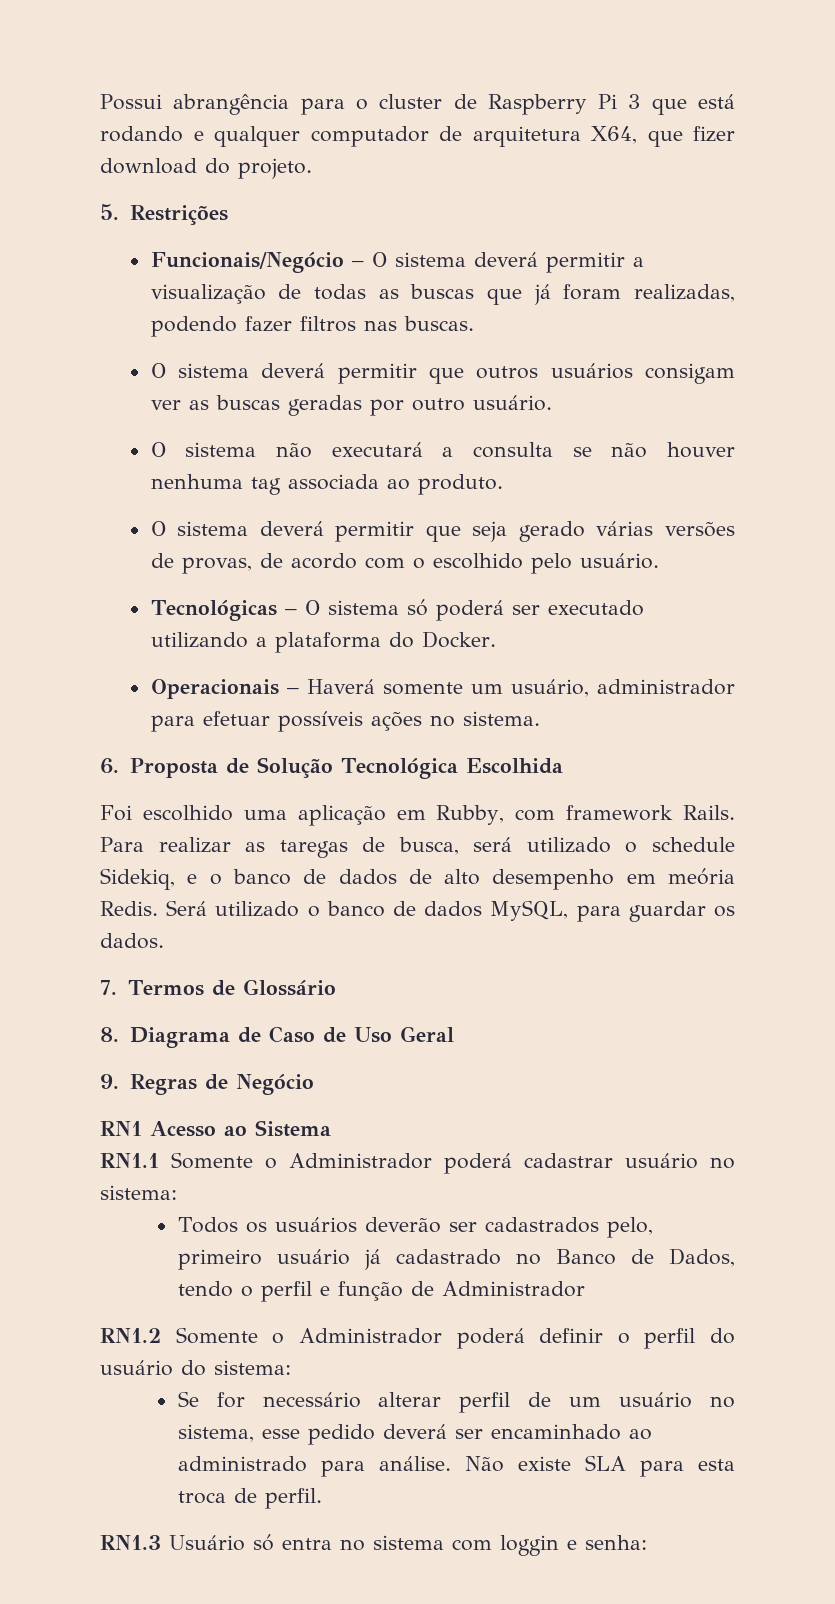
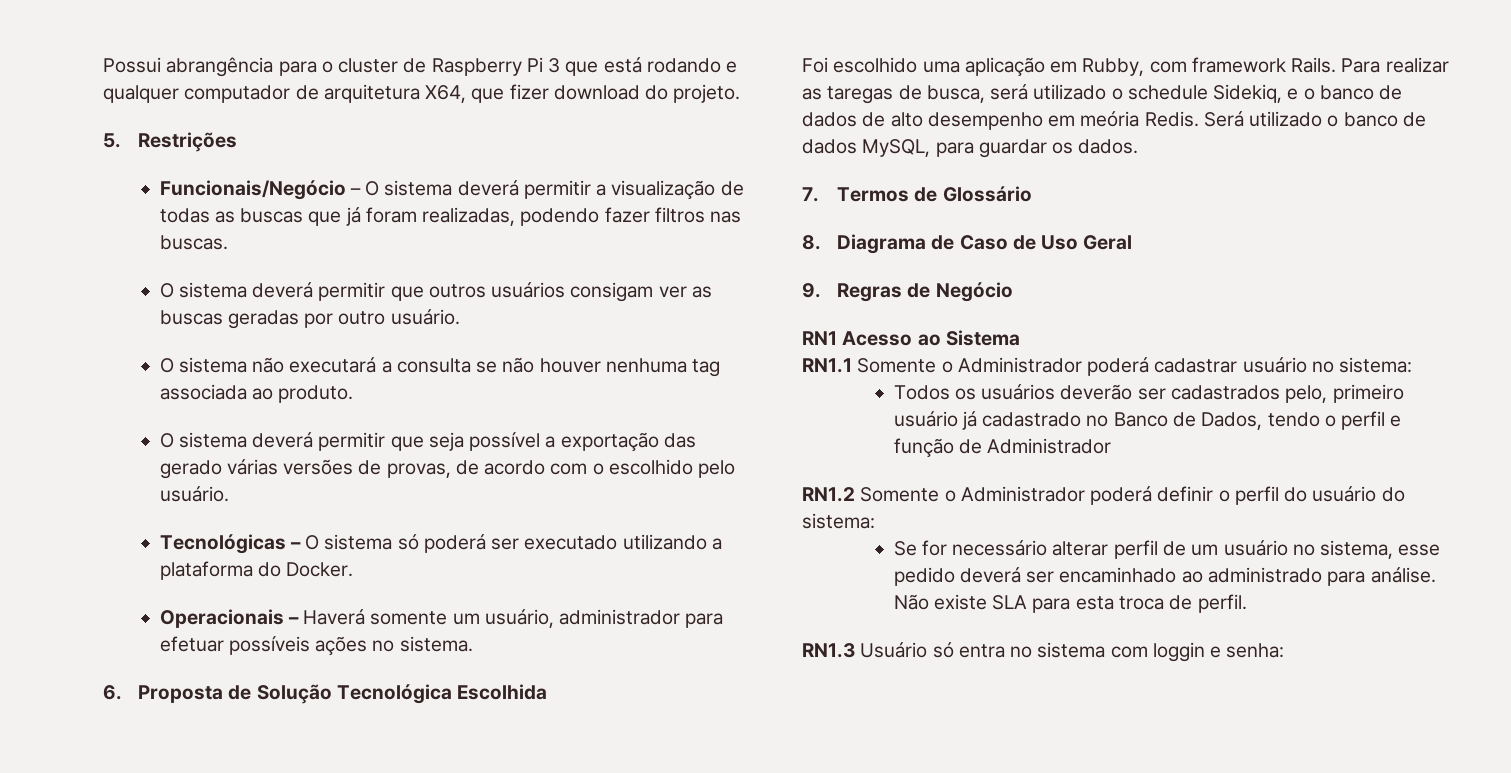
- O sistema deverá permitir que seja gerado várias versões de provas, de acordo com o escolhido pelo usuário.
+ O sistema deverá permitir que seja possível a exportação das gerado várias versões de provas, de acordo com o escolhido pelo usuário.

